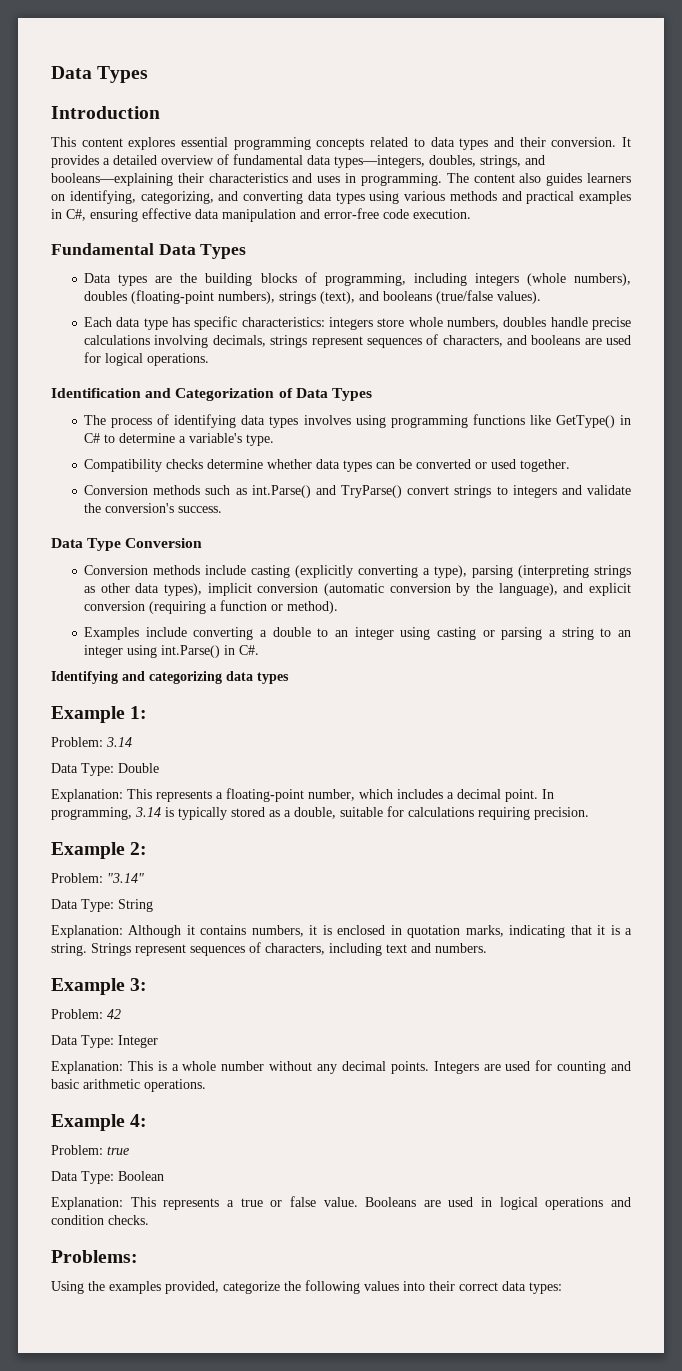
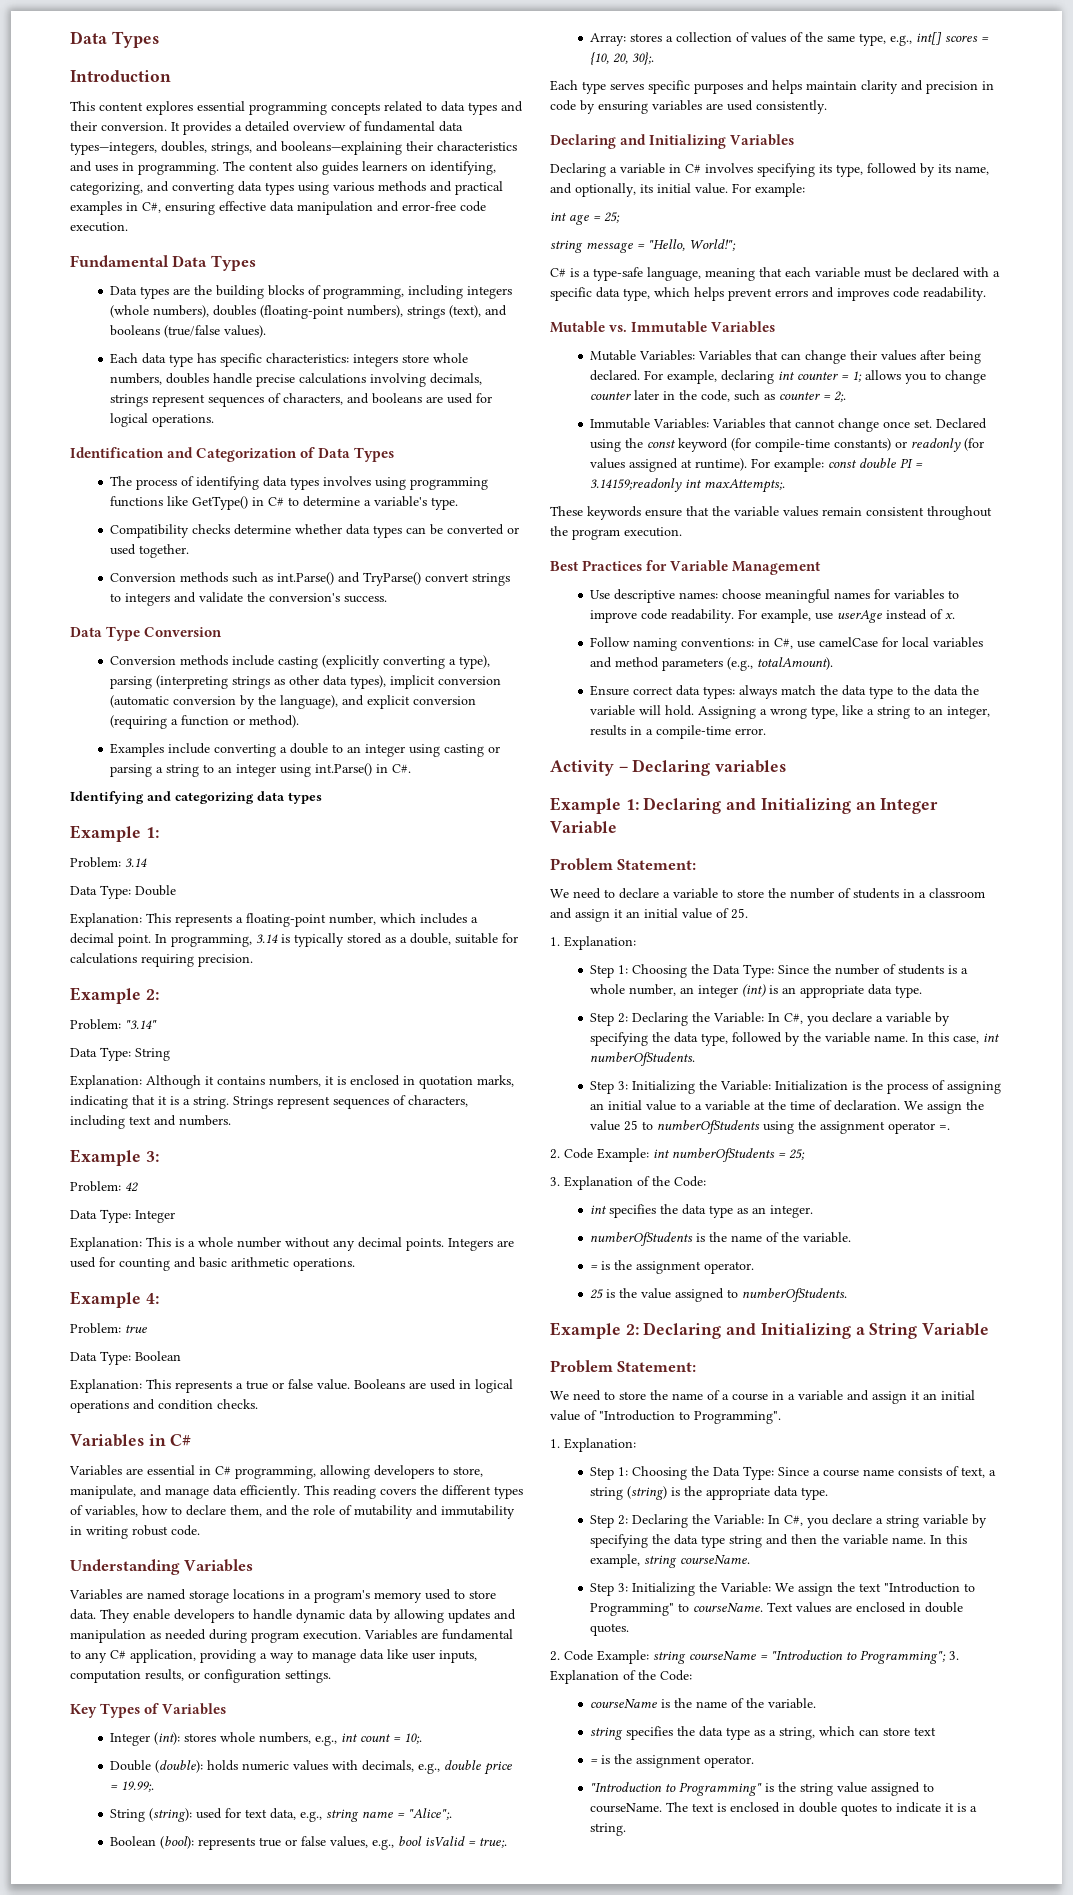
- Problems:
- Using the examples provided, categorize the following values into their correct data types:
+ Variables in C#
+ Variables are essential in C# programming, allowing developers to store, manipulate, and manage data efficiently. This reading covers the different types of variables, how to declare them, and the role of mutability and immutability in writing robust code.
+ Understanding Variables
+ Variables are named storage locations in a program's memory used to store data. They enable developers to handle dynamic data by allowing updates and manipulation as needed during program execution. Variables are fundamental to any C# application, providing a way to manage data like user inputs, computation results, or configuration settings.
+ Key Types of Variables
+ Integer (int): stores whole numbers, e.g., int count = 10;.
+ Double (double): holds numeric values with decimals, e.g., double price = 19.99;.
+ String (string): used for text data, e.g., string name = "Alice";.
+ Boolean (bool): represents true or false values, e.g., bool isValid = true;.
+ Array: stores a collection of values of the same type, e.g., int[] scores = {10, 20, 30};.
+ Each type serves specific purposes and helps maintain clarity and precision in code by ensuring variables are used consistently.
+ Declaring and Initializing Variables
+ Declaring a variable in C# involves specifying its type, followed by its name, and optionally, its initial value. For example:
+ int age = 25;
+ string message = "Hello, World!";
+ C# is a type-safe language, meaning that each variable must be declared with a specific data type, which helps prevent errors and improves code readability.
+ Mutable vs. Immutable Variables
+ Mutable Variables: Variables that can change their values after being declared. For example, declaring int counter = 1; allows you to change counter later in the code, such as counter = 2;.
+ Immutable Variables: Variables that cannot change once set. Declared using the const keyword (for compile-time constants) or readonly (for values assigned at runtime). For example: const double PI = 3.14159;readonly int maxAttempts;.
+ These keywords ensure that the variable values remain consistent throughout the program execution.
+ Best Practices for Variable Management
+ Use descriptive names: choose meaningful names for variables to improve code readability. For example, use userAge instead of x.
+ Follow naming conventions: in C#, use camelCase for local variables and method parameters (e.g., totalAmount).
+ Ensure correct data types: always match the data type to the data the variable will hold. Assigning a wrong type, like a string to an integer, results in a compile-time error.
+ Activity – Declaring variables
+ Example 1: Declaring and Initializing an Integer Variable
+ Problem Statement:
+ We need to declare a variable to store the number of students in a classroom and assign it an initial value of 25.
+ 1. Explanation:
+ Step 1: Choosing the Data Type: Since the number of students is a whole number, an integer (int) is an appropriate data type.
+ Step 2: Declaring the Variable: In C#, you declare a variable by specifying the data type, followed by the variable name. In this case, int numberOfStudents.
+ Step 3: Initializing the Variable: Initialization is the process of assigning an initial value to a variable at the time of declaration. We assign the value 25 to numberOfStudents using the assignment operator =.
+ 2. Code Example: int numberOfStudents = 25;
+ 3. Explanation of the Code:
+ int specifies the data type as an integer.
+ numberOfStudents is the name of the variable.
+ = is the assignment operator.
+ 25 is the value assigned to numberOfStudents.
+ Example 2: Declaring and Initializing a String Variable
+ Problem Statement:
+ We need to store the name of a course in a variable and assign it an initial value of "Introduction to Programming".
+ 1. Explanation:
+ Step 1: Choosing the Data Type: Since a course name consists of text, a string (string) is the appropriate data type.
+ Step 2: Declaring the Variable: In C#, you declare a string variable by specifying the data type string and then the variable name. In this example, string courseName.
+ Step 3: Initializing the Variable: We assign the text "Introduction to Programming" to courseName. Text values are enclosed in double quotes.
+ 2. Code Example: string courseName = "Introduction to Programming"; 3. Explanation of the Code:
+ courseName is the name of the variable.
+ string specifies the data type as a string, which can store text
+ = is the assignment operator.
+ "Introduction to Programming" is the string value assigned to courseName. The text is enclosed in double quotes to indicate it is a string.

